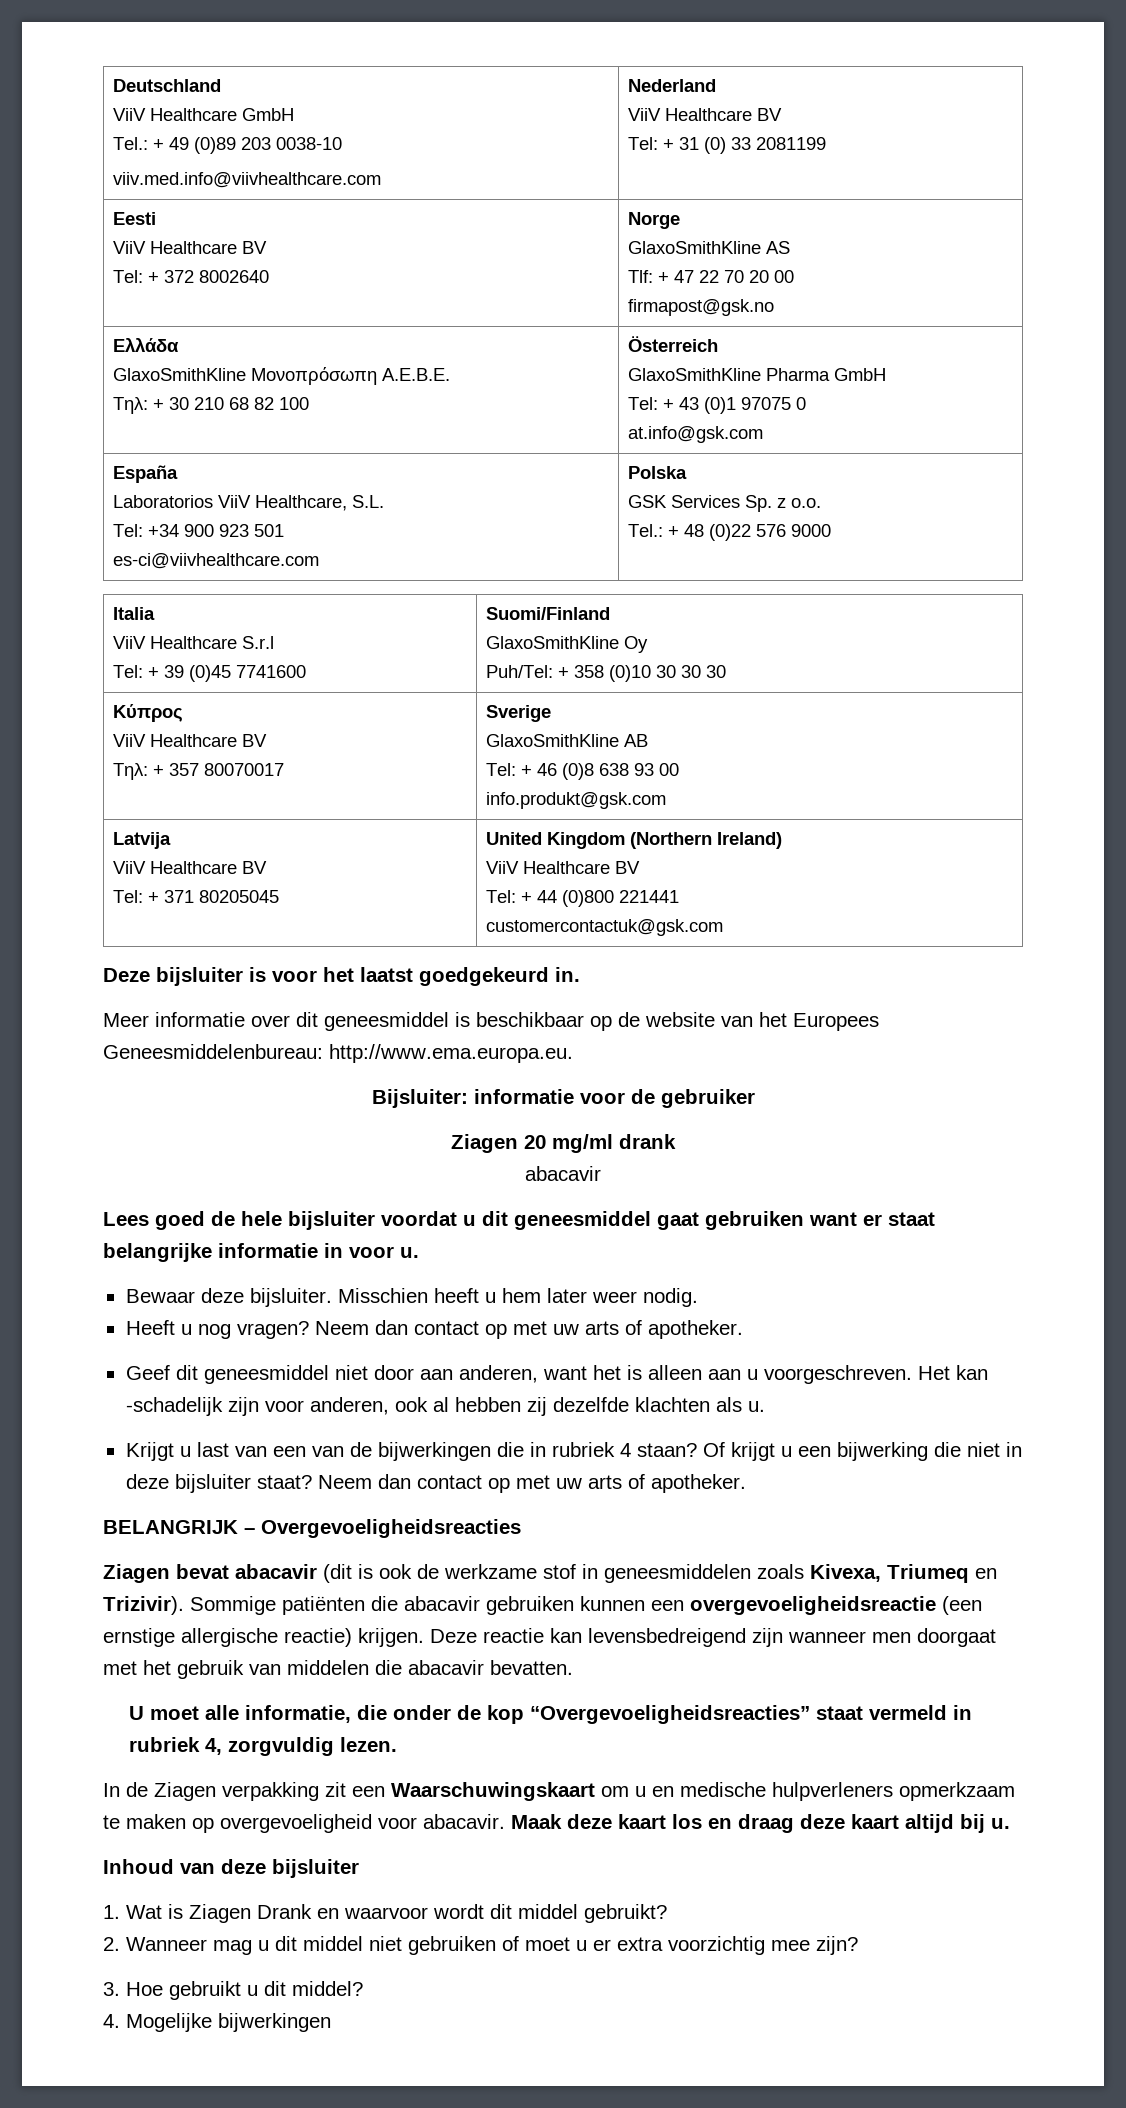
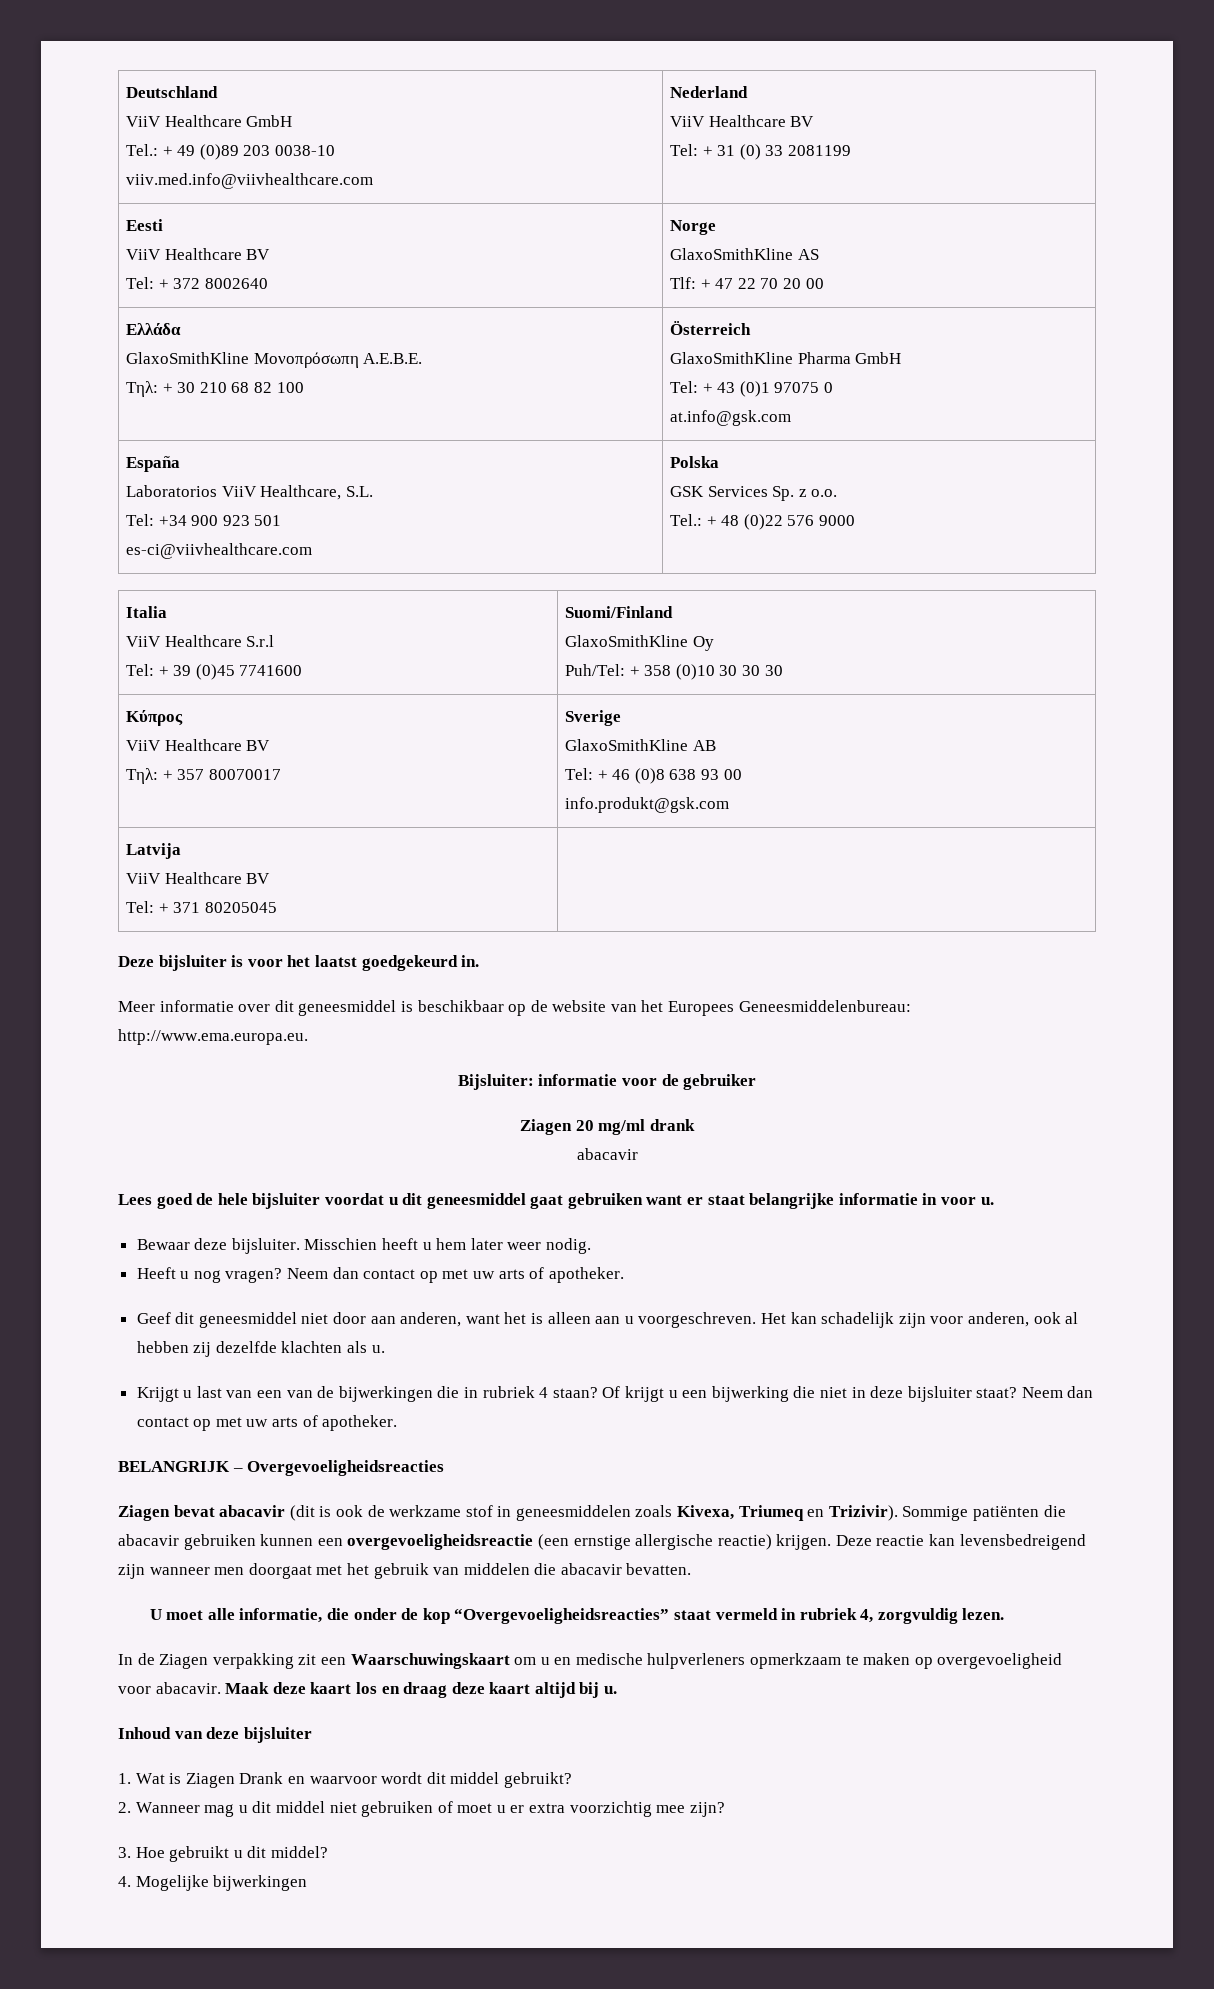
  Eesti
  ViiV Healthcare BV
  Tel: + 372 8002640 | Norge
  GlaxoSmithKline AS
  Tlf: + 47 22 70 20 00
- firmapost@gsk.no
  Latvija
  ViiV Healthcare BV
- Tel: + 371 80205045 | United Kingdom (Northern Ireland)
- ViiV Healthcare BV
- Tel: + 44 (0)800 221441
- customercontactuk@gsk.com
+ Tel: + 371 80205045 |
- Het kan -schadelijk zijn voor anderen, ook al hebben zij dezelfde klachten als u.
+ Het kan schadelijk zijn voor anderen, ook al hebben zij dezelfde klachten als u.

